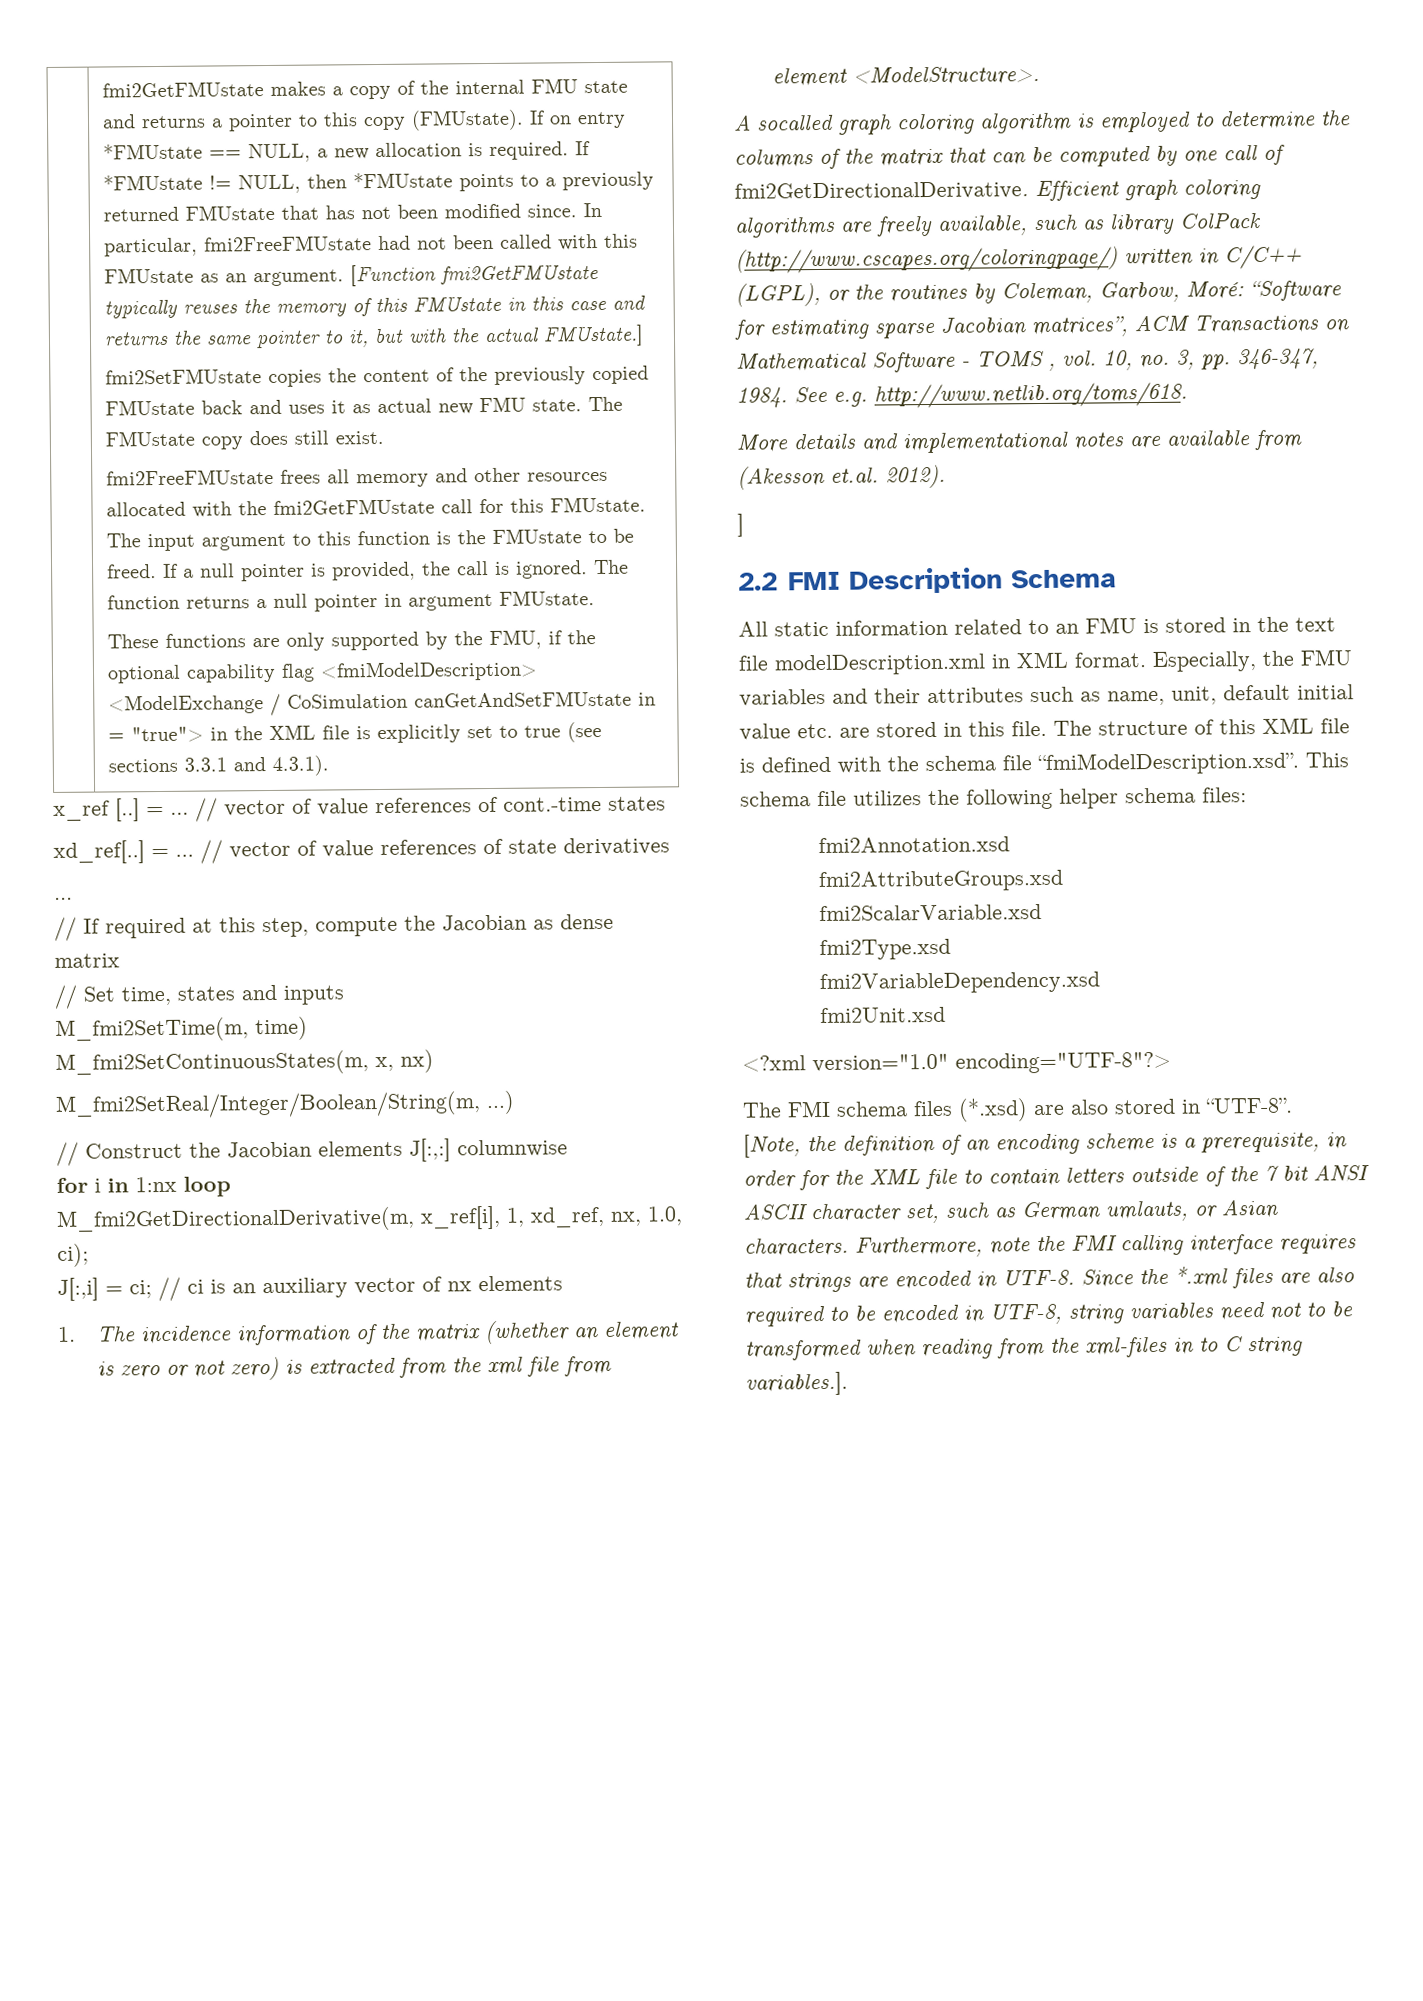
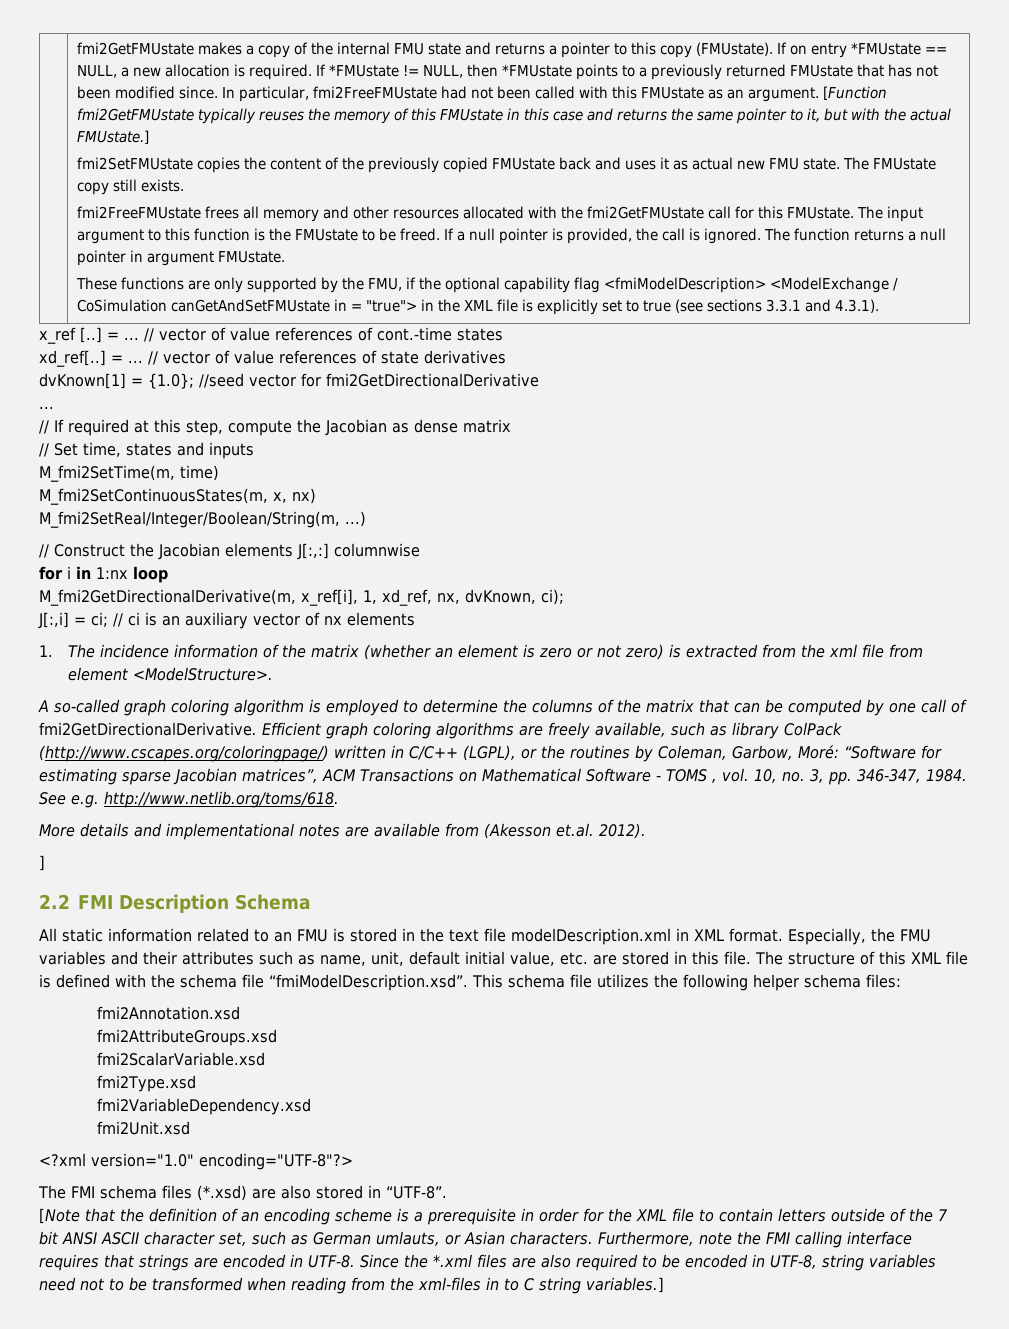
- The FMUstate copy does still exist.
+ The FMUstate copy still exists.
+ dvKnown[1] = {1.0}; //seed vector for fmi2GetDirectionalDerivative
- M_fmi2GetDirectionalDerivative(m, x_ref[i], 1, xd_ref, nx, 1.0, ci);
+ M_fmi2GetDirectionalDerivative(m, x_ref[i], 1, xd_ref, nx, dvKnown, ci);
- A socalled graph coloring algorithm is employed to determine the columns of the matrix that can be computed by one call of fmi2GetDirectionalDerivative.
+ A so-called graph coloring algorithm is employed to determine the columns of the matrix that can be computed by one call of fmi2GetDirectionalDerivative.
- Especially, the FMU variables and their attributes such as name, unit, default initial value etc. are stored in this file.
+ Especially, the FMU variables and their attributes such as name, unit, default initial value, etc. are stored in this file.
- [Note, the definition of an encoding scheme is a prerequisite, in order for the XML file to contain letters outside of the 7 bit ANSI ASCII character set, such as German umlauts, or Asian characters.
+ [Note that the definition of an encoding scheme is a prerequisite in order for the XML file to contain letters outside of the 7 bit ANSI ASCII character set, such as German umlauts, or Asian characters.
- Since the *.xml files are also required to be encoded in UTF-8, string variables need not to be transformed when reading from the xml-files in to C string variables.].
+ Since the *.xml files are also required to be encoded in UTF-8, string variables need not to be transformed when reading from the xml-files in to C string variables.]

